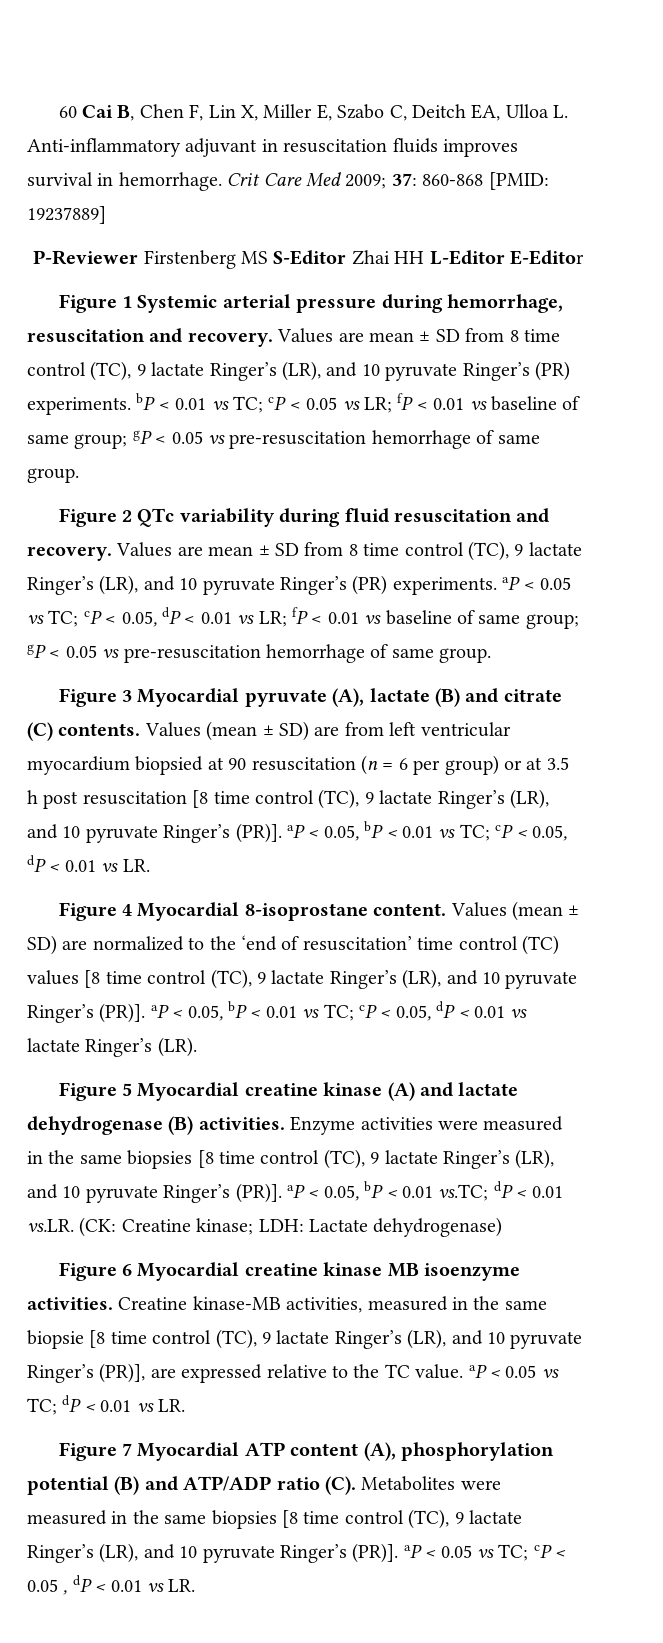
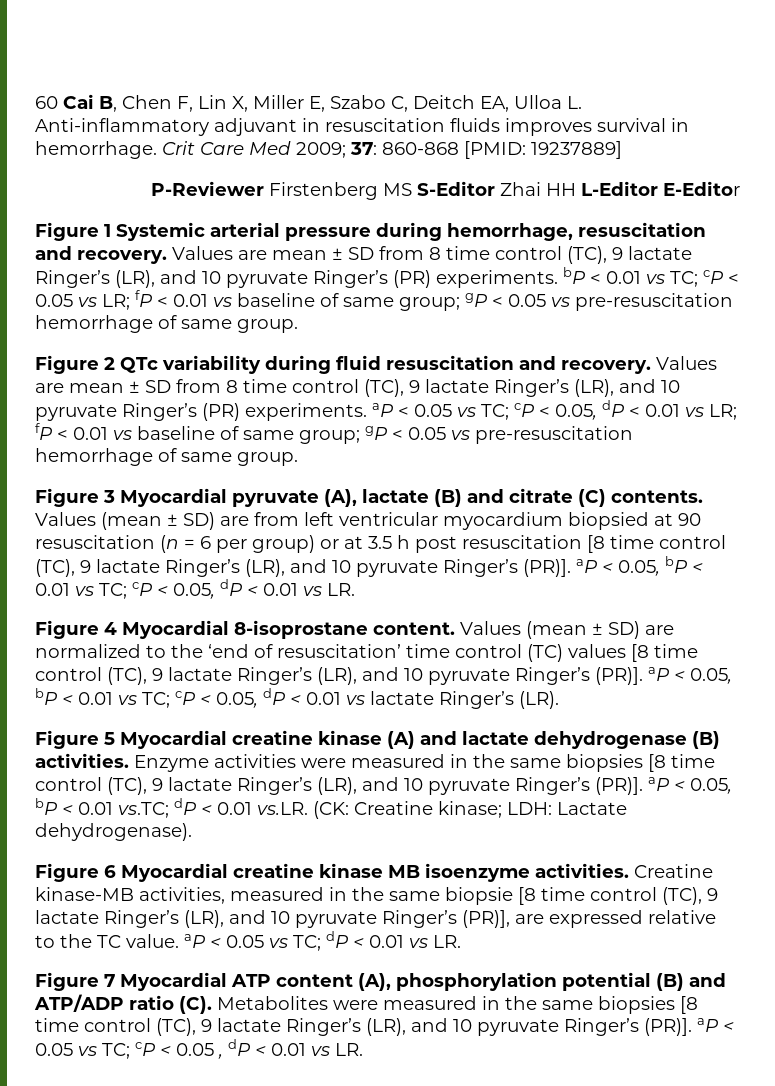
- Enzyme activities were measured in the same biopsies [8 time control (TC), 9 lactate Ringer’s (LR), and 10 pyruvate Ringer’s (PR)]. aP < 0.05, bP < 0.01 vs.TC; dP < 0.01 vs.LR. (CK: Creatine kinase; LDH: Lactate dehydrogenase)
+ Enzyme activities were measured in the same biopsies [8 time control (TC), 9 lactate Ringer’s (LR), and 10 pyruvate Ringer’s (PR)]. aP < 0.05, bP < 0.01 vs.TC; dP < 0.01 vs.LR. (CK: Creatine kinase; LDH: Lactate dehydrogenase).

